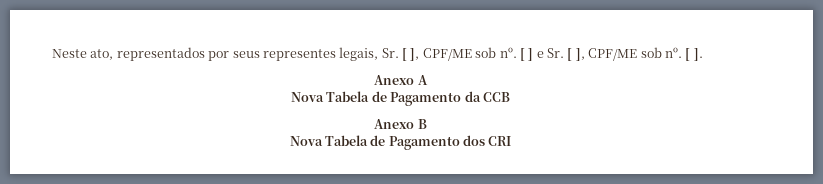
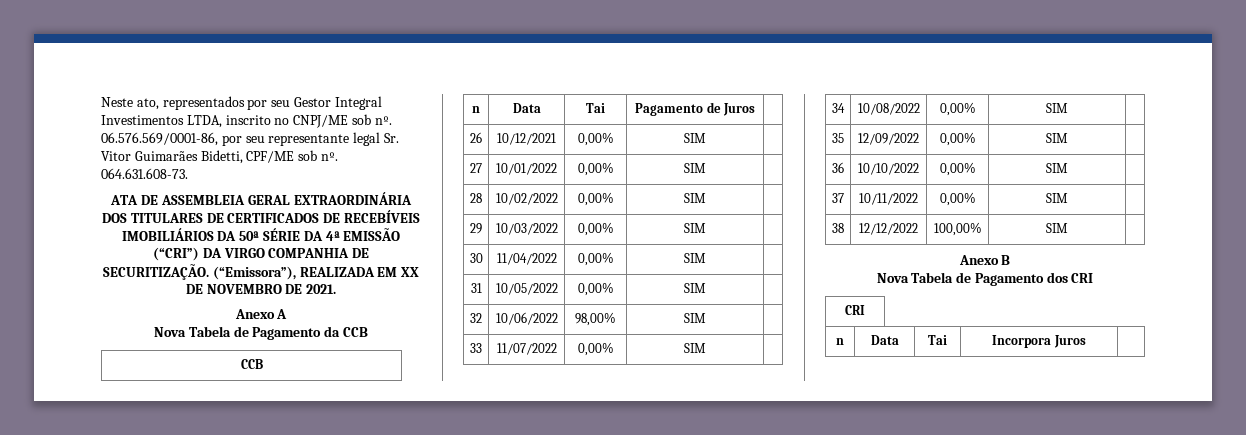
- Neste ato, representados por seus representes legais, Sr. [ ], CPF/ME sob nº. [ ] e Sr. [ ], CPF/ME sob nº. [ ].
+ Neste ato, representados por seu Gestor Integral Investimentos LTDA, inscrito no CNPJ/ME sob nº. 06.576.569/0001-86, por seu representante legal Sr. Vitor Guimarães Bidetti, CPF/ME sob nº. 064.631.608-73.
+ ATA DE ASSEMBLEIA GERAL EXTRAORDINÁRIA DOS TITULARES DE CERTIFICADOS DE RECEBÍVEIS IMOBILIÁRIOS DA 50ª SÉRIE DA 4ª EMISSÃO (“CRI”) DA VIRGO COMPANHIA DE SECURITIZAÇÃO. (“Emissora”), REALIZADA EM XX DE NOVEMBRO DE 2021.
  Nova Tabela de Pagamento da CCB
+ CCB
+ n | Data | Tai | Pagamento de Juros |
+ 26 | 10/12/2021 | 0,00% | SIM |
+ 27 | 10/01/2022 | 0,00% | SIM |
+ 28 | 10/02/2022 | 0,00% | SIM |
+ 29 | 10/03/2022 | 0,00% | SIM |
+ 30 | 11/04/2022 | 0,00% | SIM |
+ 31 | 10/05/2022 | 0,00% | SIM |
+ 32 | 10/06/2022 | 98,00% | SIM |
+ 33 | 11/07/2022 | 0,00% | SIM |
+ 34 | 10/08/2022 | 0,00% | SIM |
+ 35 | 12/09/2022 | 0,00% | SIM |
+ 36 | 10/10/2022 | 0,00% | SIM |
+ 37 | 10/11/2022 | 0,00% | SIM |
+ 38 | 12/12/2022 | 100,00% | SIM |
  Nova Tabela de Pagamento dos CRI
+ CRI
+ n | Data | Tai | Incorpora Juros |

